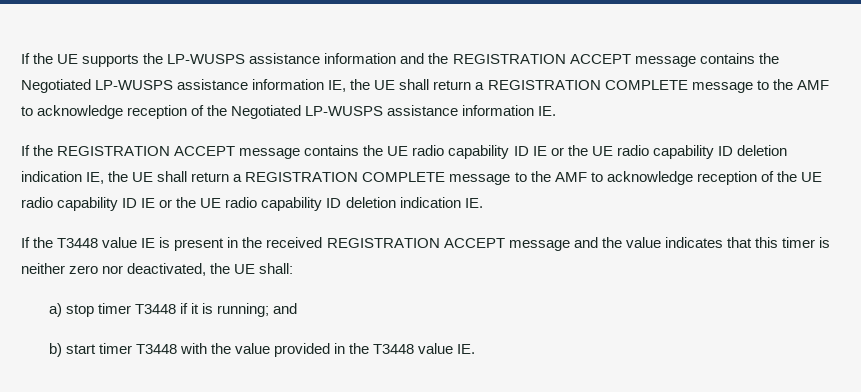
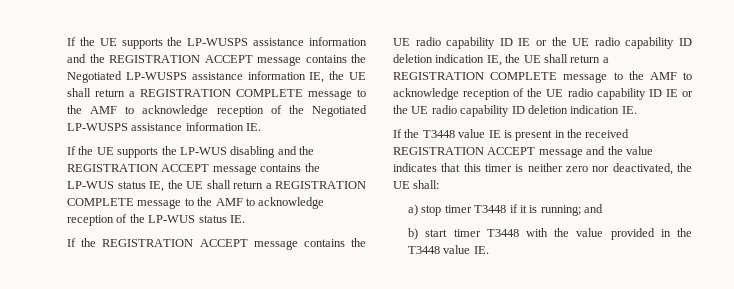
+ If the UE supports the LP-WUS disabling and the REGISTRATION ACCEPT message contains the LP-WUS status IE, the UE shall return a REGISTRATION COMPLETE message to the AMF to acknowledge reception of the LP-WUS status IE.

